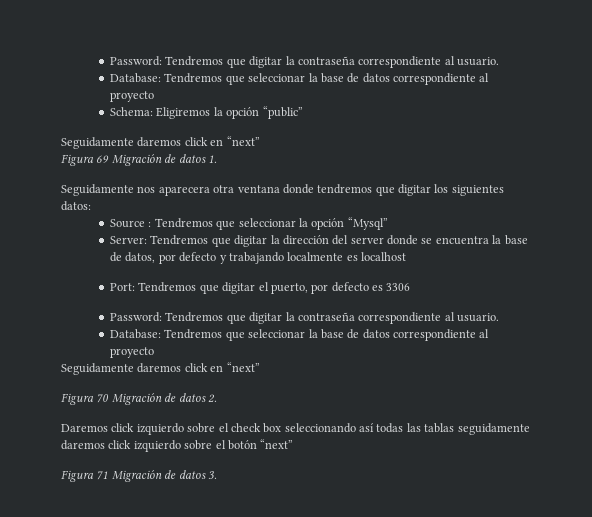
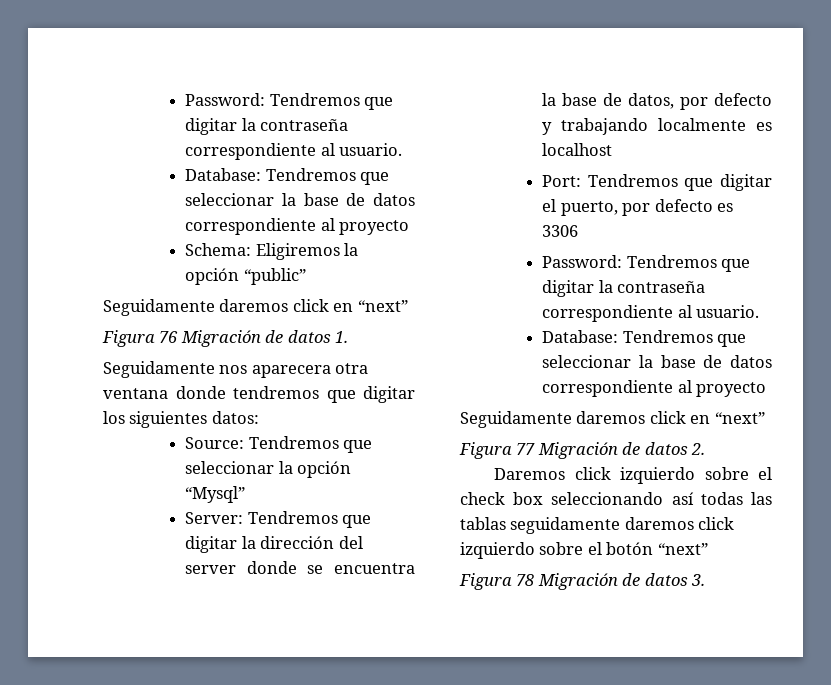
- Figura 69 Migración de datos 1.
+ Figura 76 Migración de datos 1.
- Source : Tendremos que seleccionar la opción “Mysql”
+ Source: Tendremos que seleccionar la opción “Mysql”
- Figura 70 Migración de datos 2.
+ Figura 77 Migración de datos 2.
- Figura 71 Migración de datos 3.
+ Figura 78 Migración de datos 3.

